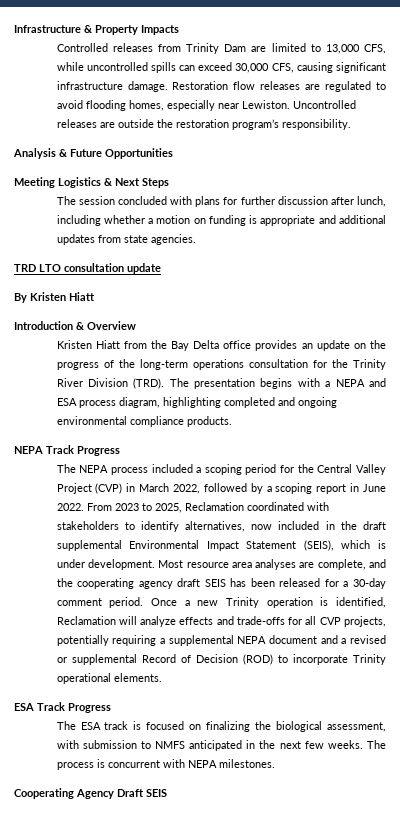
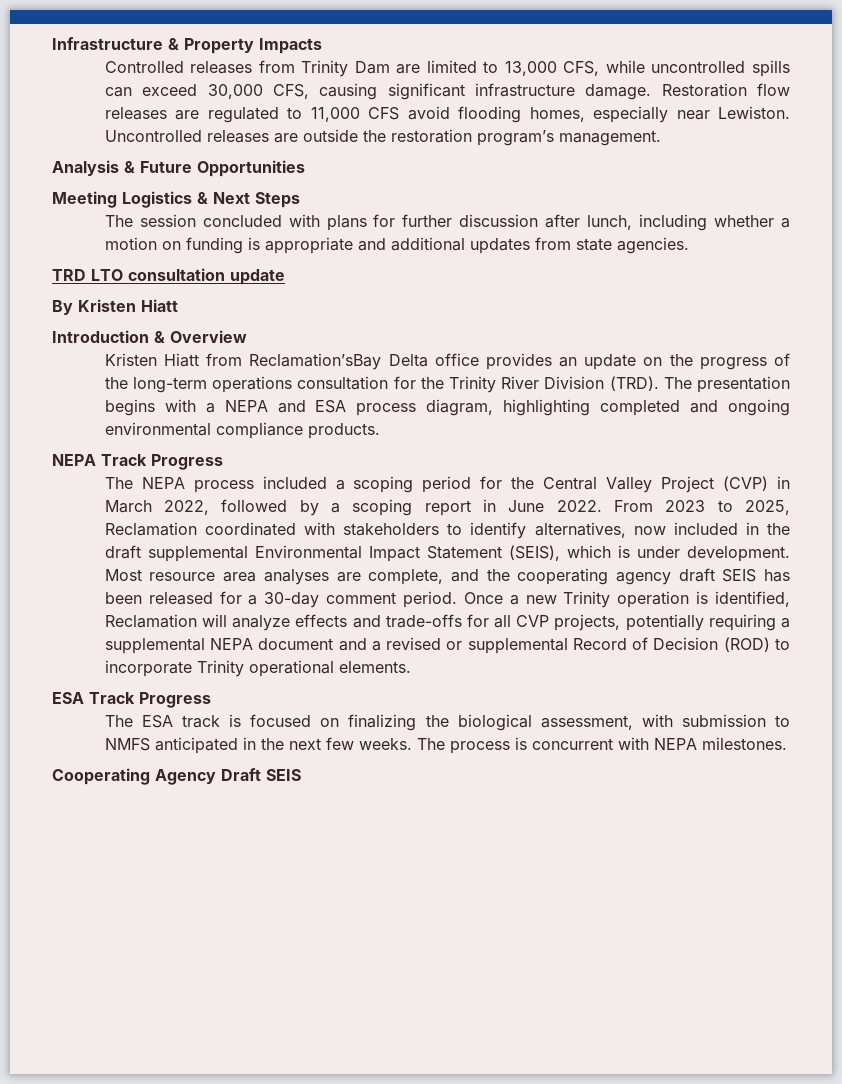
- Restoration flow releases are regulated to avoid flooding homes, especially near Lewiston.
+ Restoration flow releases are regulated to 11,000 CFS avoid flooding homes, especially near Lewiston.
- Uncontrolled releases are outside the restoration program’s responsibility.
+ Uncontrolled releases are outside the restoration program’s management.
- Kristen Hiatt from the Bay Delta office provides an update on the progress of the long-term operations consultation for the Trinity River Division (TRD).
+ Kristen Hiatt from Reclamation’sBay Delta office provides an update on the progress of the long-term operations consultation for the Trinity River Division (TRD).

